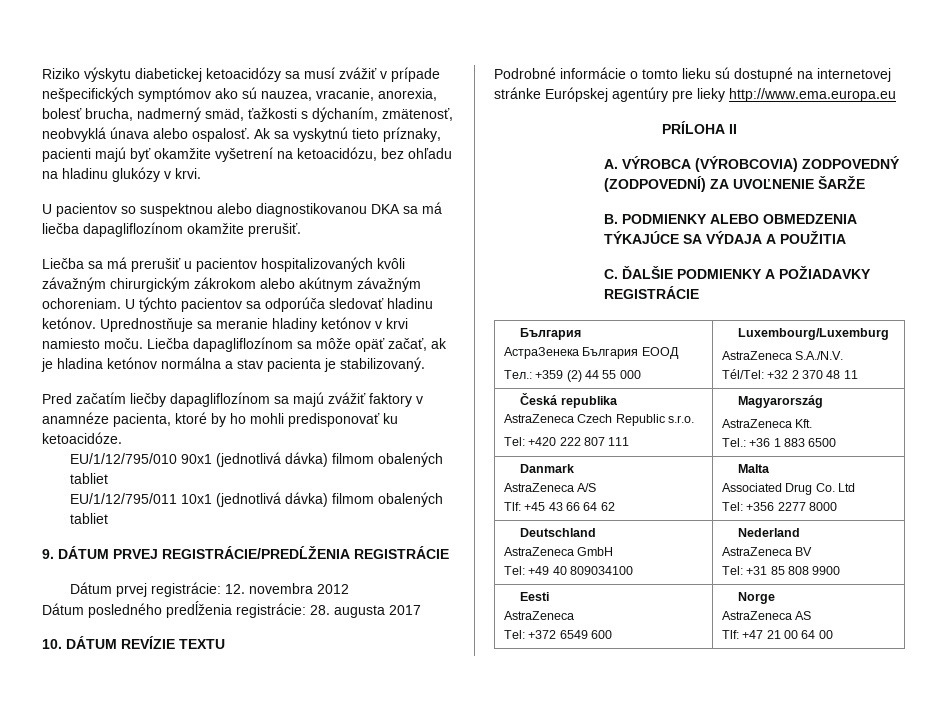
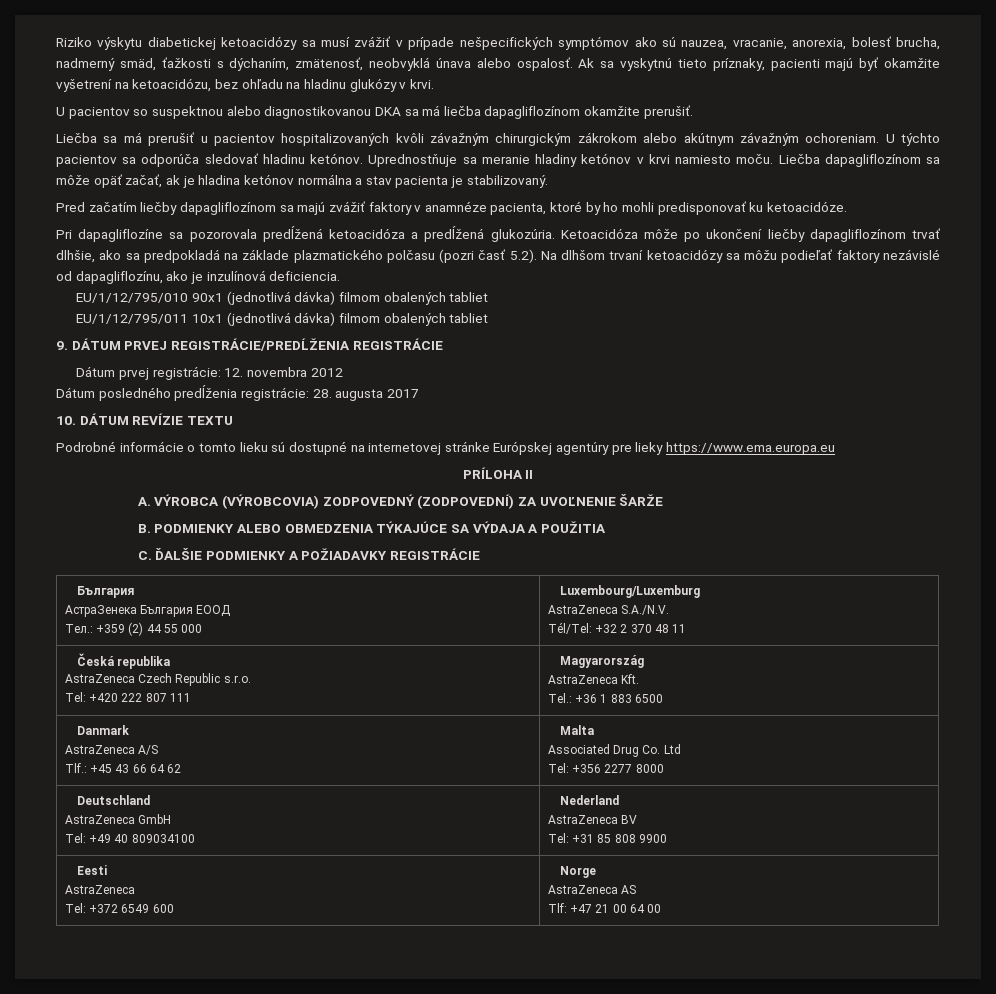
+ Pri dapagliflozíne sa pozorovala predĺžená ketoacidóza a predĺžená glukozúria. Ketoacidóza môže po ukončení liečby dapagliflozínom trvať dlhšie, ako sa predpokladá na základe plazmatického polčasu (pozri časť 5.2). Na dlhšom trvaní ketoacidózy sa môžu podieľať faktory nezávislé od dapagliflozínu, ako je inzulínová deficiencia.
- Podrobné informácie o tomto lieku sú dostupné na internetovej stránke Európskej agentúry pre lieky http://www.ema.europa.eu
+ Podrobné informácie o tomto lieku sú dostupné na internetovej stránke Európskej agentúry pre lieky https://www.ema.europa.eu
  Danmark
  AstraZeneca A/S
- Tlf: +45 43 66 64 62 | Malta
+ Tlf.: +45 43 66 64 62 | Malta

